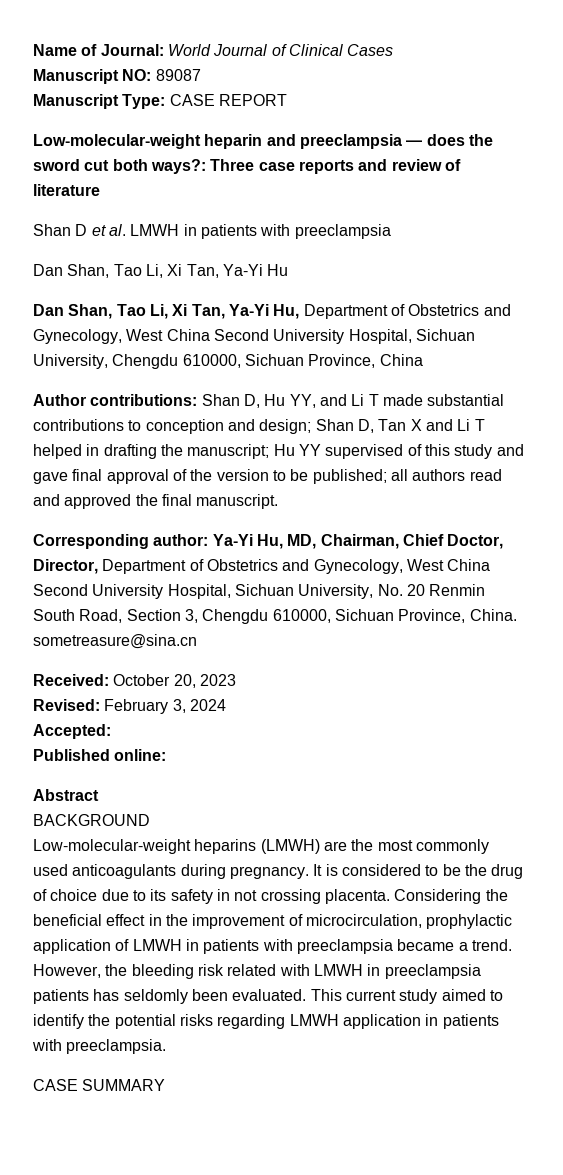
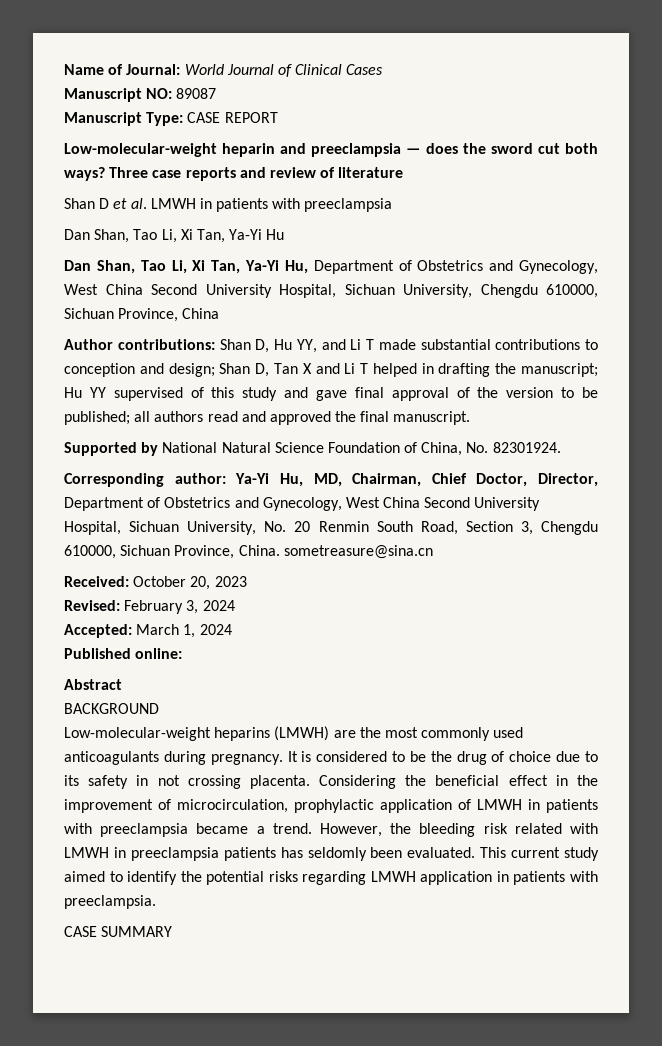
- Low-molecular-weight heparin and preeclampsia — does the sword cut both ways?: Three case reports and review of literature
+ Low-molecular-weight heparin and preeclampsia — does the sword cut both ways? Three case reports and review of literature
+ Supported by National Natural Science Foundation of China, No. 82301924.
- Accepted:
+ Accepted: March 1, 2024

